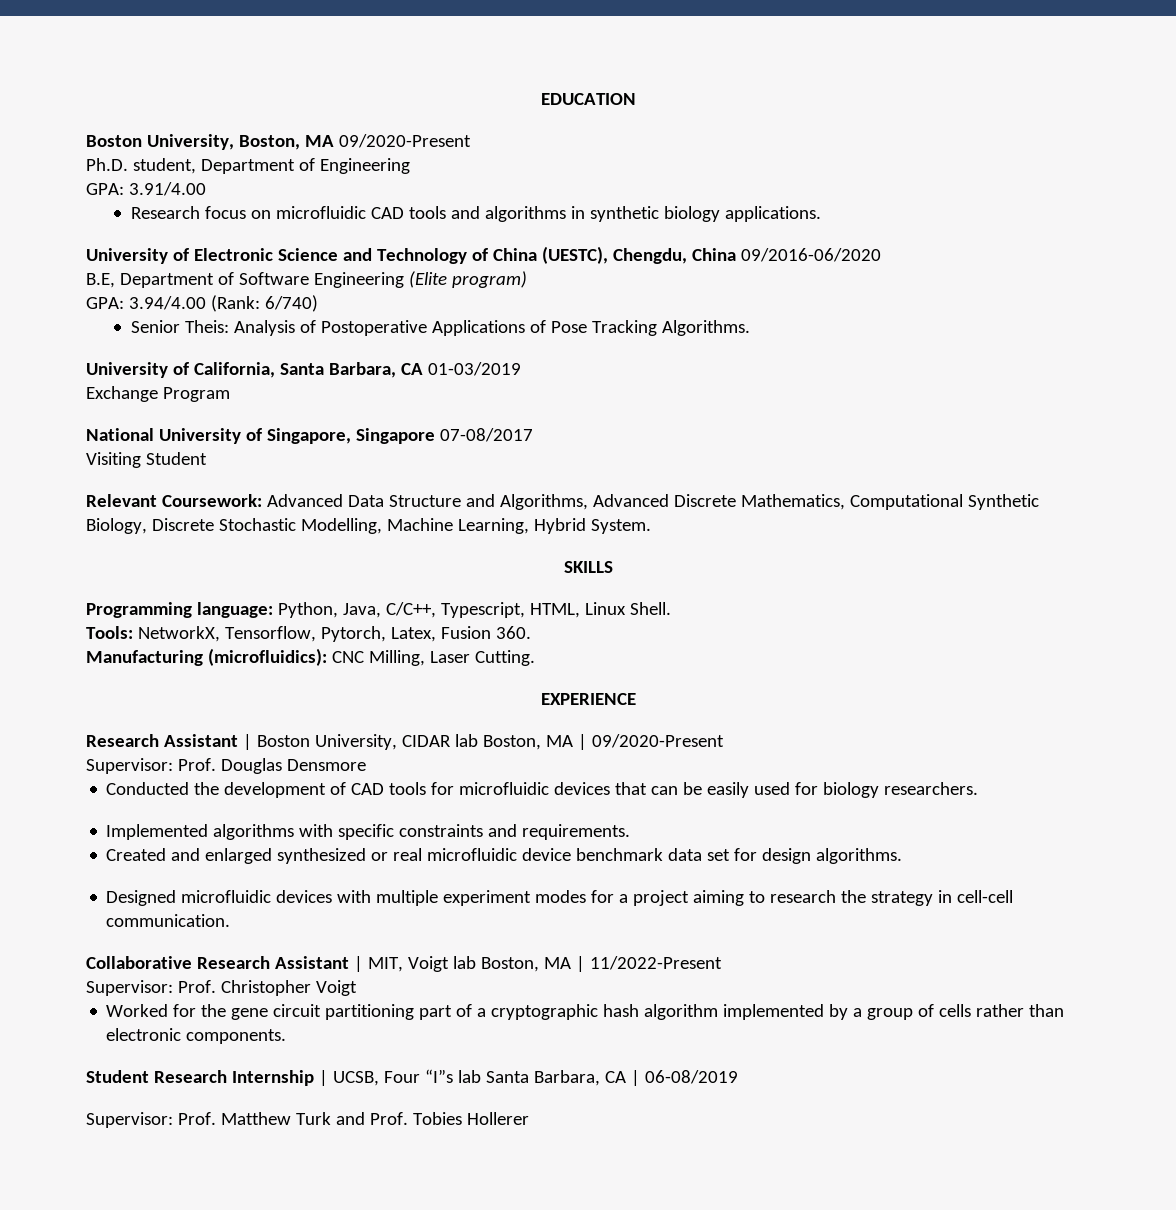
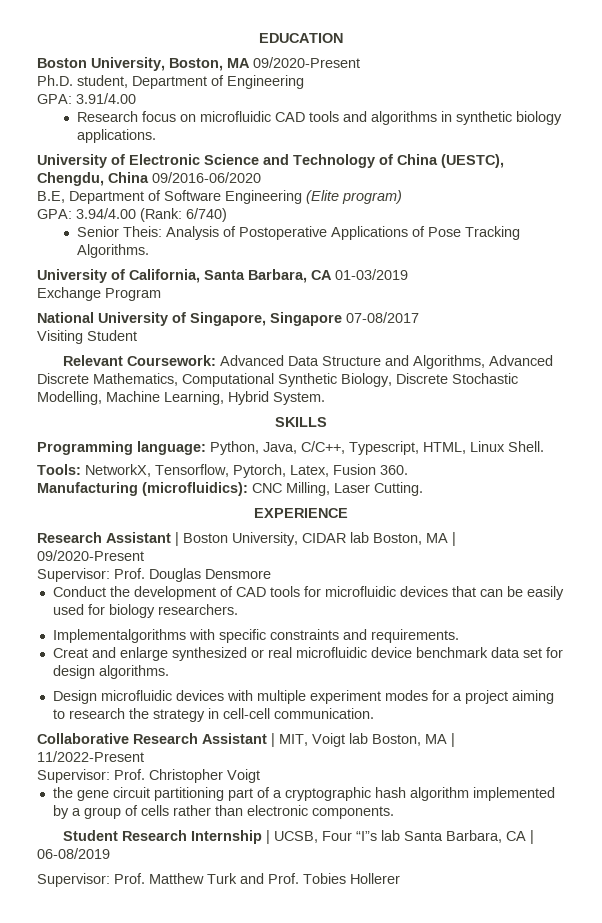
- Conducted the development of CAD tools for microfluidic devices that can be easily used for biology researchers.
+ Conduct the development of CAD tools for microfluidic devices that can be easily used for biology researchers.
- Implemented algorithms with specific constraints and requirements.
+ Implementalgorithms with specific constraints and requirements.
- Created and enlarged synthesized or real microfluidic device benchmark data set for design algorithms.
+ Creat and enlarge synthesized or real microfluidic device benchmark data set for design algorithms.
- Designed microfluidic devices with multiple experiment modes for a project aiming to research the strategy in cell-cell communication.
+ Design microfluidic devices with multiple experiment modes for a project aiming to research the strategy in cell-cell communication.
- Worked for the gene circuit partitioning part of a cryptographic hash algorithm implemented by a group of cells rather than electronic components.
+ the gene circuit partitioning part of a cryptographic hash algorithm implemented by a group of cells rather than electronic components.

